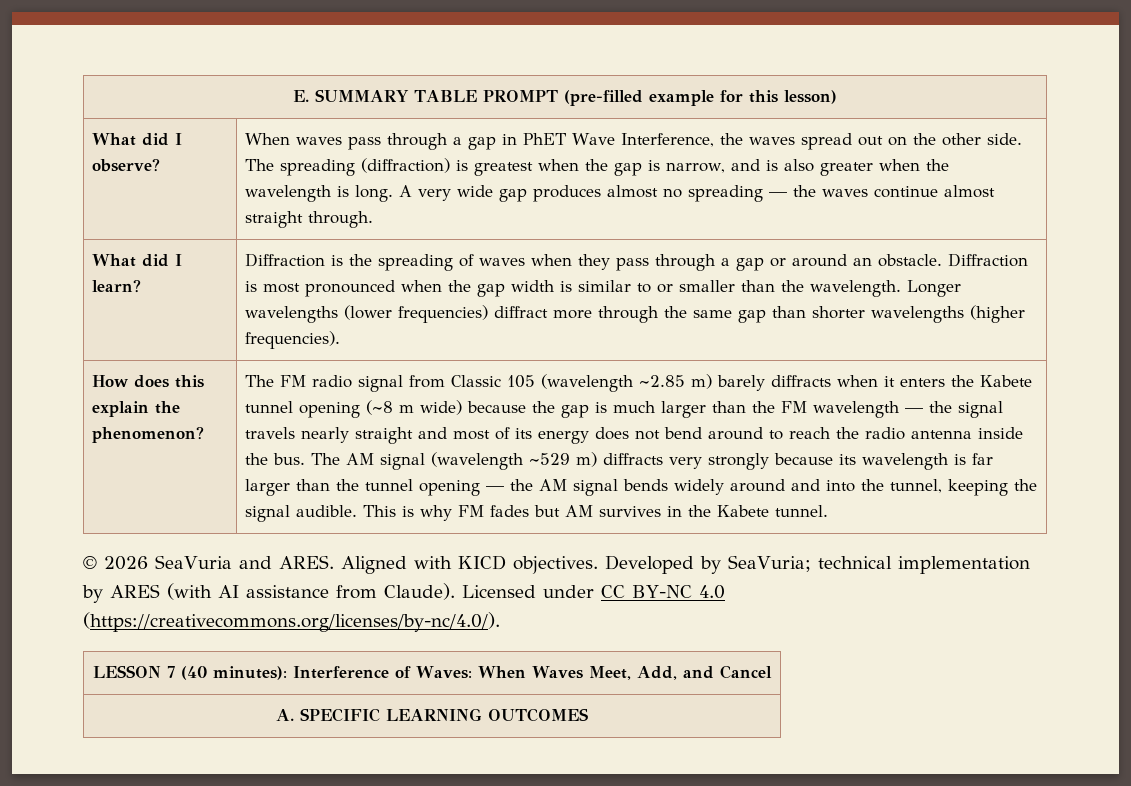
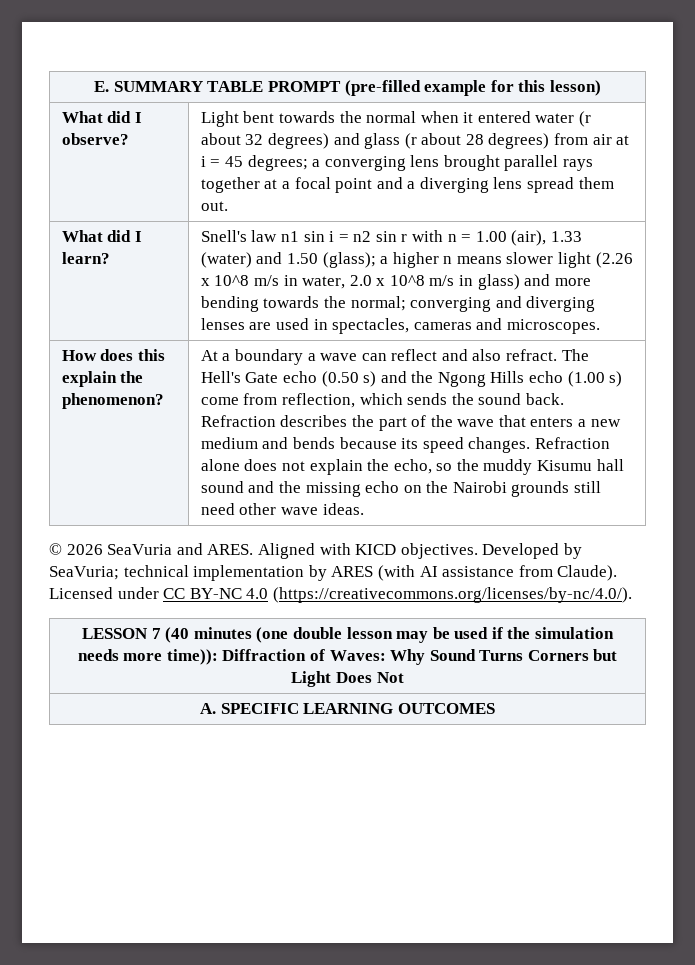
- When waves pass through a gap in PhET Wave Interference, the waves spread out on the other side. The spreading (diffraction) is greatest when the gap is narrow, and is also greater when the wavelength is long. A very wide gap produces almost no spreading — the waves continue almost straight through.
- What did I learn? | Diffraction is the spreading of waves when they pass through a gap or around an obstacle. Diffraction is most pronounced when the gap width is similar to or smaller than the wavelength. Longer wavelengths (lower frequencies) diffract more through the same gap than shorter wavelengths (higher frequencies).
+ Light bent towards the normal when it entered water (r about 32 degrees) and glass (r about 28 degrees) from air at i = 45 degrees; a converging lens brought parallel rays together at a focal point and a diverging lens spread them out.
+ What did I learn? | Snell's law n1 sin i = n2 sin r with n = 1.00 (air), 1.33 (water) and 1.50 (glass); a higher n means slower light (2.26 x 10^8 m/s in water, 2.0 x 10^8 m/s in glass) and more bending towards the normal; converging and diverging lenses are used in spectacles, cameras and microscopes.
- The FM radio signal from Classic 105 (wavelength ~2.85 m) barely diffracts when it enters the Kabete tunnel opening (~8 m wide) because the gap is much larger than the FM wavelength — the signal travels nearly straight and most of its energy does not bend around to reach the radio antenna inside the bus. The AM signal (wavelength ~529 m) diffracts very strongly because its wavelength is far larger than the tunnel opening — the AM signal bends widely around and into the tunnel, keeping the signal audible. This is why FM fades but AM survives in the Kabete tunnel.
+ At a boundary a wave can reflect and also refract. The Hell's Gate echo (0.50 s) and the Ngong Hills echo (1.00 s) come from reflection, which sends the sound back. Refraction describes the part of the wave that enters a new medium and bends because its speed changes. Refraction alone does not explain the echo, so the muddy Kisumu hall sound and the missing echo on the Nairobi grounds still need other wave ideas.
- LESSON 7 (40 minutes): Interference of Waves: When Waves Meet, Add, and Cancel
+ LESSON 7 (40 minutes (one double lesson may be used if the simulation needs more time)): Diffraction of Waves: Why Sound Turns Corners but Light Does Not

